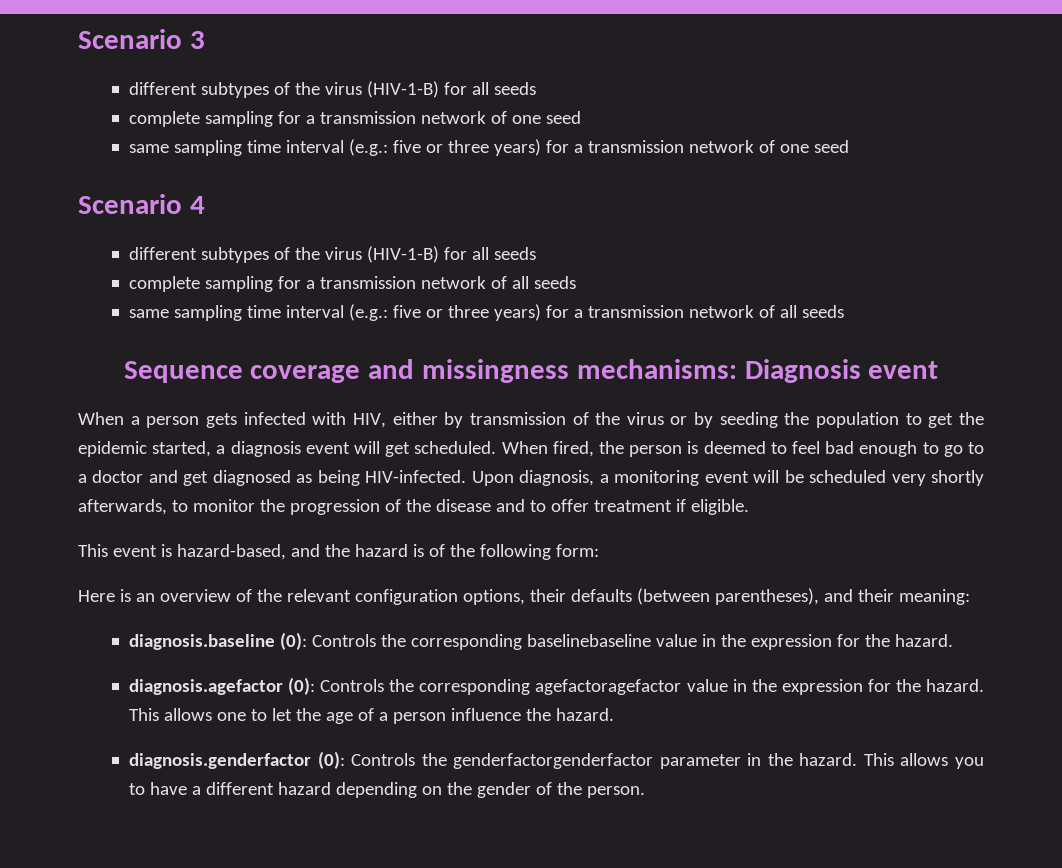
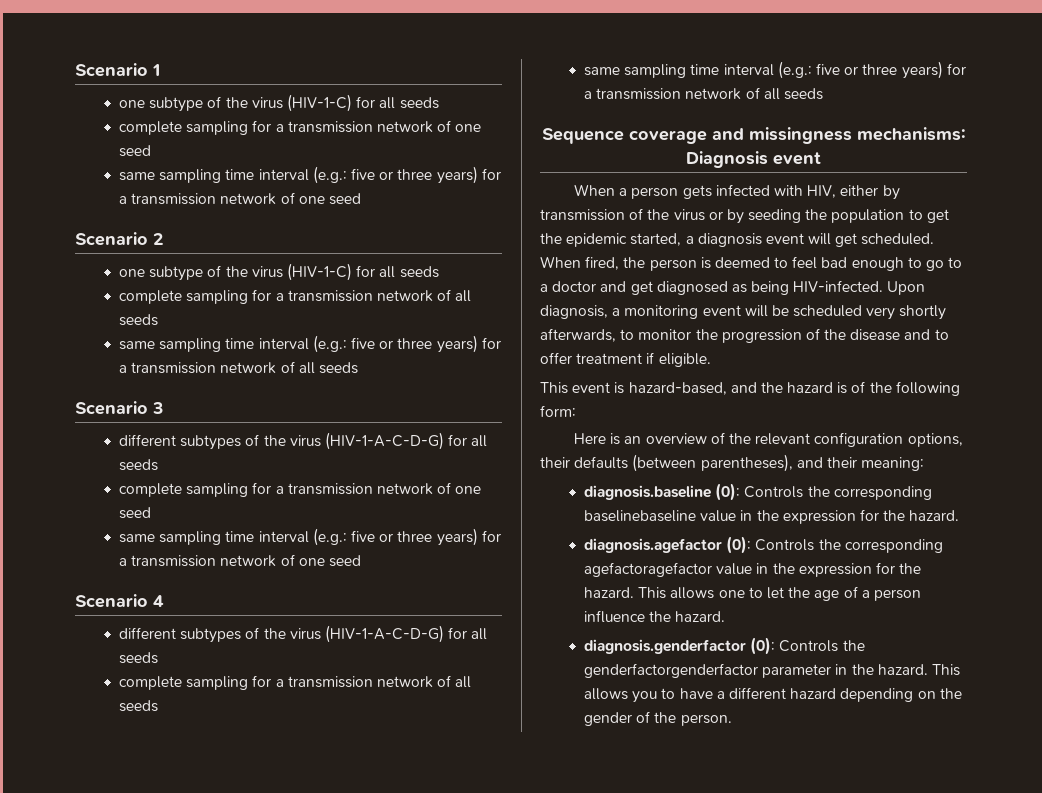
+ Scenario 1
+ one subtype of the virus (HIV-1-C) for all seeds
+ complete sampling for a transmission network of one seed
+ same sampling time interval (e.g.: five or three years) for a transmission network of one seed
+ Scenario 2
+ one subtype of the virus (HIV-1-C) for all seeds
+ complete sampling for a transmission network of all seeds
+ same sampling time interval (e.g.: five or three years) for a transmission network of all seeds
  Scenario 3
- different subtypes of the virus (HIV-1-B) for all seeds
+ different subtypes of the virus (HIV-1-A-C-D-G) for all seeds
  Scenario 4
- different subtypes of the virus (HIV-1-B) for all seeds
+ different subtypes of the virus (HIV-1-A-C-D-G) for all seeds

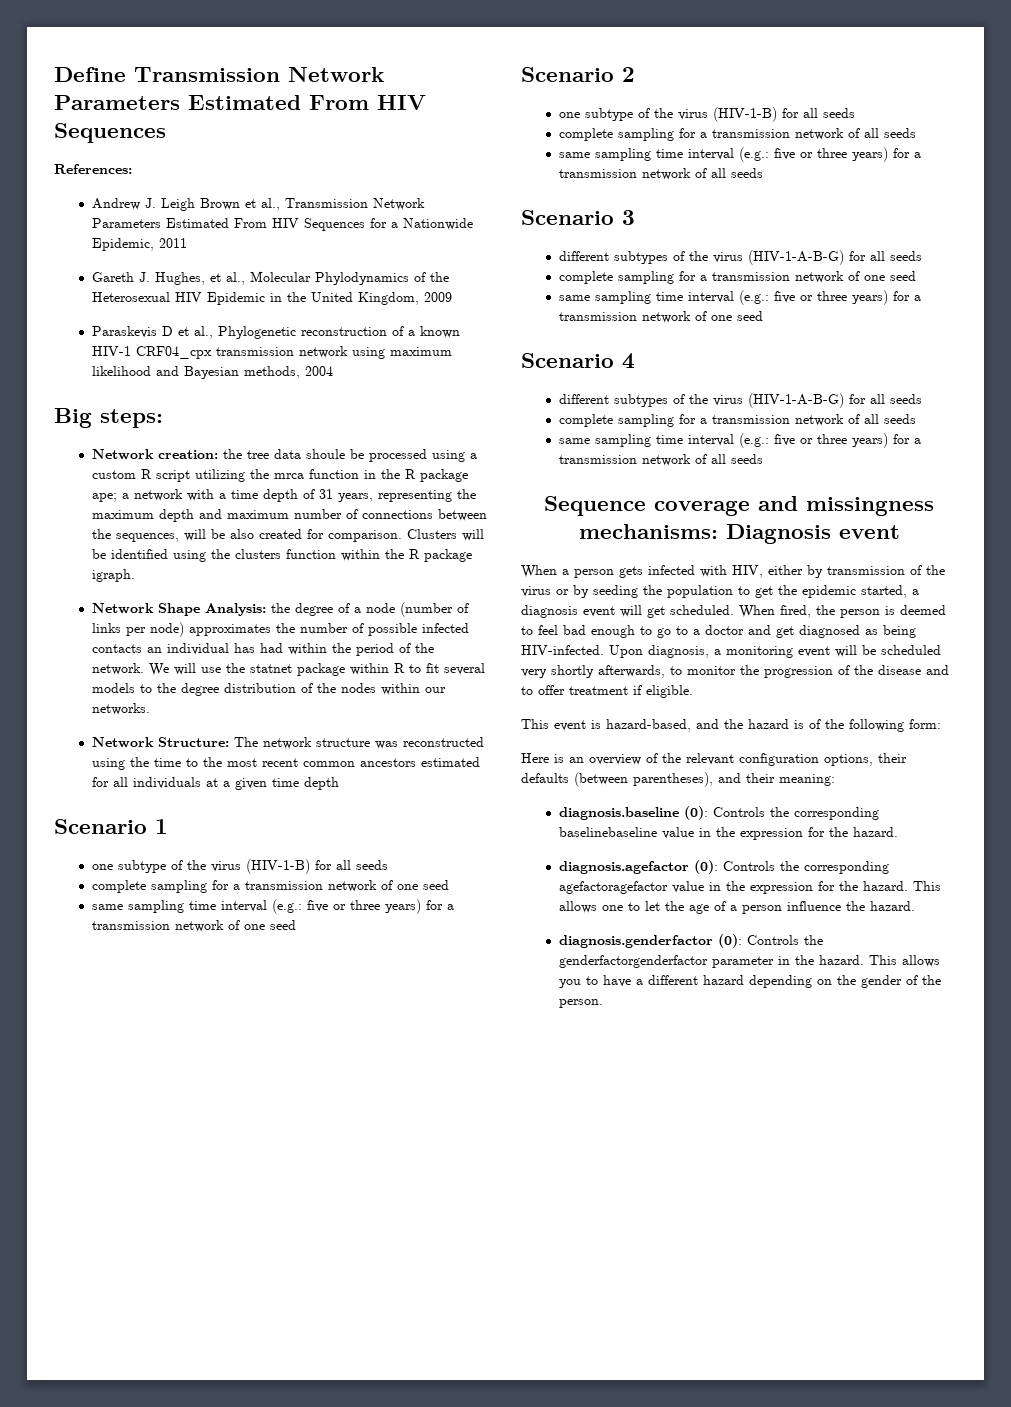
+ Define Transmission Network Parameters Estimated From HIV Sequences
+ References:
+ Andrew J. Leigh Brown et al., Transmission Network Parameters Estimated From HIV Sequences for a Nationwide Epidemic, 2011
+ Gareth J. Hughes, et al., Molecular Phylodynamics of the Heterosexual HIV Epidemic in the United Kingdom, 2009
+ Paraskevis D et al., Phylogenetic reconstruction of a known HIV-1 CRF04_cpx transmission network using maximum likelihood and Bayesian methods, 2004
+ Big steps:
+ Network creation: the tree data shoule be processed using a custom R script utilizing the mrca function in the R package ape; a network with a time depth of 31 years, representing the maximum depth and maximum number of connections between the sequences, will be also created for comparison. Clusters will be identified using the clusters function within the R package igraph.
+ Network Shape Analysis: the degree of a node (number of links per node) approximates the number of possible infected contacts an individual has had within the period of the network. We will use the statnet package within R to fit several models to the degree distribution of the nodes within our networks.
+ Network Structure: The network structure was reconstructed using the time to the most recent common ancestors estimated for all individuals at a given time depth
  Scenario 1
- one subtype of the virus (HIV-1-C) for all seeds
+ one subtype of the virus (HIV-1-B) for all seeds
  Scenario 2
- one subtype of the virus (HIV-1-C) for all seeds
+ one subtype of the virus (HIV-1-B) for all seeds
  Scenario 3
- different subtypes of the virus (HIV-1-A-C-D-G) for all seeds
+ different subtypes of the virus (HIV-1-A-B-G) for all seeds
  Scenario 4
- different subtypes of the virus (HIV-1-A-C-D-G) for all seeds
+ different subtypes of the virus (HIV-1-A-B-G) for all seeds

